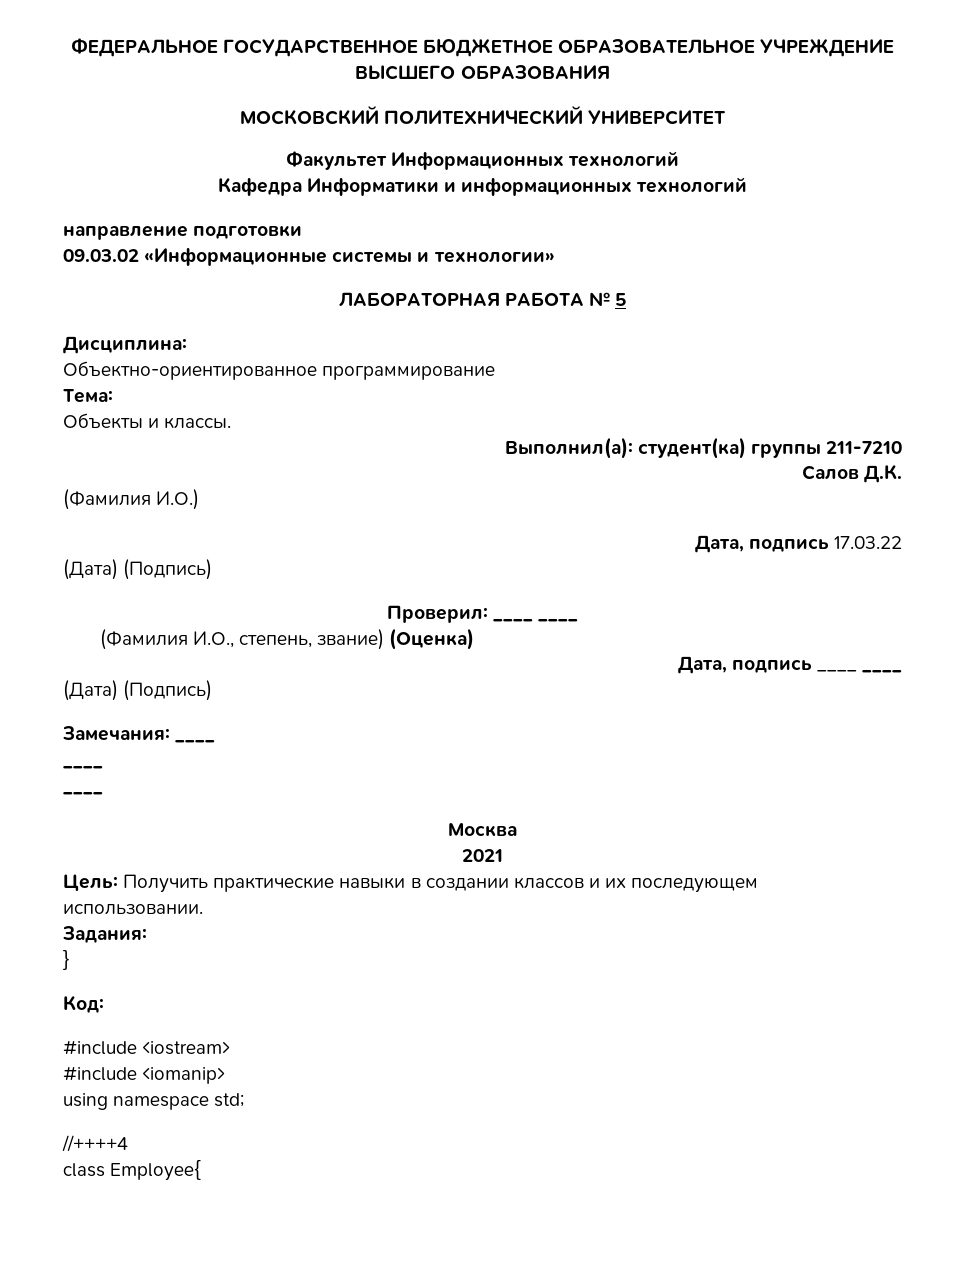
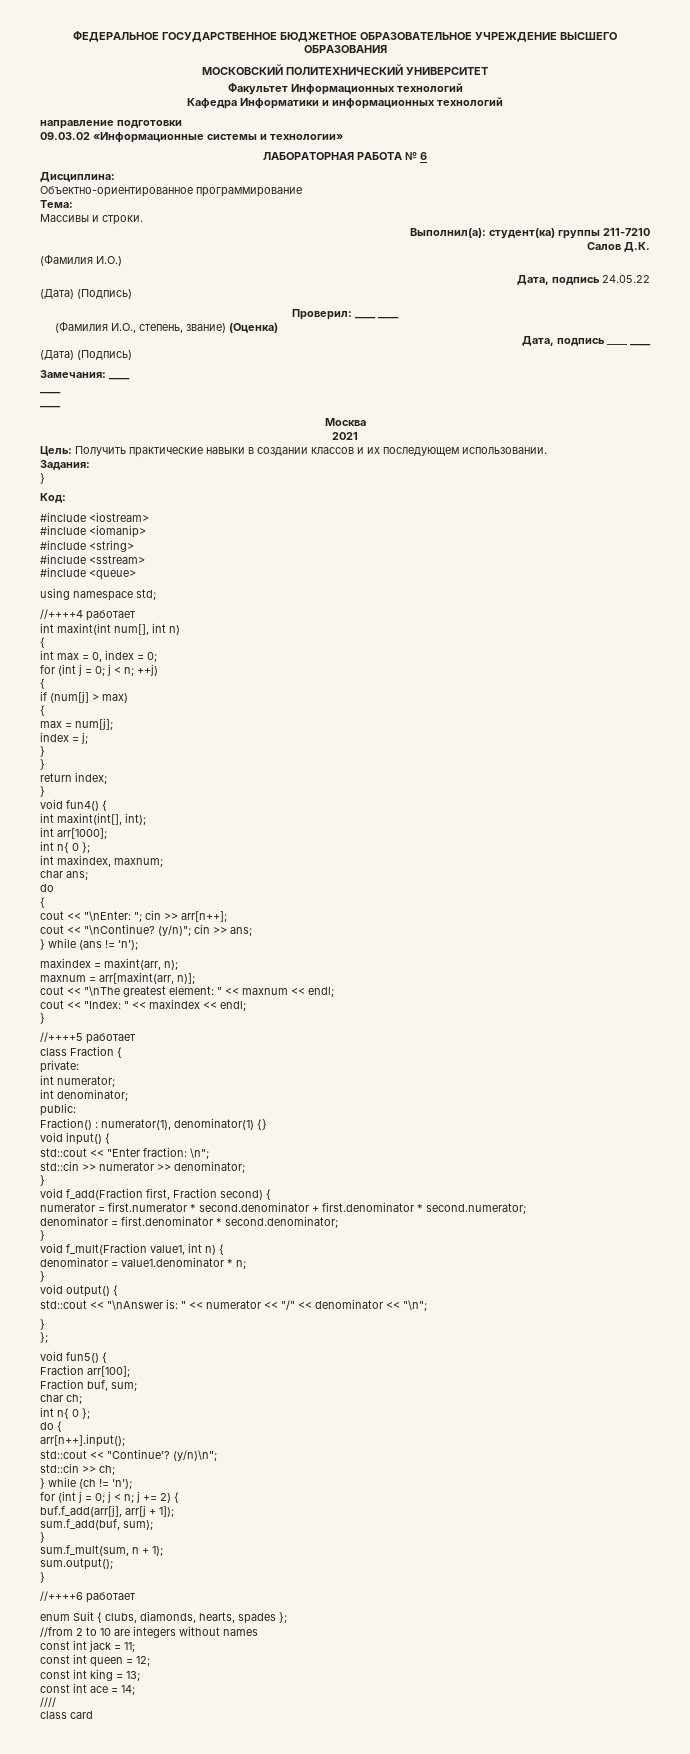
- ЛАБОРАТОРНАЯ РАБОТА № 5
+ ЛАБОРАТОРНАЯ РАБОТА № 6
- Объекты и классы.
+ Массивы и строки.
- Дата, подпись 17.03.22
+ Дата, подпись 24.05.22
+ #include <string>
+ #include <sstream>
+ #include <queue>
  using namespace std;
- //++++4
- class Employee{
+ //++++4 работает
+ int maxint(int num[], int n)
+ {
+ int max = 0, index = 0;
+ for (int j = 0; j < n; ++j)
+ {
+ if (num[j] > max)
+ {
+ max = num[j];
+ index = j;
+ }
+ }
+ return index;
+ }
+ void fun4() {
+ int maxint(int[], int);
+ int arr[1000];
+ int n{ 0 };
+ int maxindex, maxnum;
+ char ans;
+ do
+ {
+ cout << "\nEnter: "; cin >> arr[n++];
+ cout << "\nContinue? (y/n)"; cin >> ans;
+ } while (ans != 'n');
+ maxindex = maxint(arr, n);
+ maxnum = arr[maxint(arr, n)];
+ cout << "\nThe greatest element: " << maxnum << endl;
+ cout << "Index: " << maxindex << endl;
+ }
+ //++++5 работает
+ class Fraction {
+ private:
+ int numerator;
+ int denominator;
+ public:
+ Fraction() : numerator(1), denominator(1) {}
+ void input() {
+ std::cout << "Enter fraction: \n";
+ std::cin >> numerator >> denominator;
+ }
+ void f_add(Fraction first, Fraction second) {
+ numerator = first.numerator * second.denominator + first.denominator * second.numerator;
+ denominator = first.denominator * second.denominator;
+ }
+ void f_mult(Fraction value1, int n) {
+ denominator = value1.denominator * n;
+ }
+ void output() {
+ std::cout << "\nAnswer is: " << numerator << "/" << denominator << "\n";
+ }
+ };
+ void fun5() {
+ Fraction arr[100];
+ Fraction buf, sum;
+ char ch;
+ int n{ 0 };
+ do {
+ arr[n++].input();
+ std::cout << "Continue'? (y/n)\n";
+ std::cin >> ch;
+ } while (ch != 'n');
+ for (int j = 0; j < n; j += 2) {
+ buf.f_add(arr[j], arr[j + 1]);
+ sum.f_add(buf, sum);
+ }
+ sum.f_mult(sum, n + 1);
+ sum.output();
+ }
+ //++++6 работает
+ enum Suit { clubs, diamonds, hearts, spades };
+ //from 2 to 10 are integers without names
+ const int jack = 11;
+ const int queen = 12;
+ const int king = 13;
+ const int ace = 14;
+ ////
+ class card

